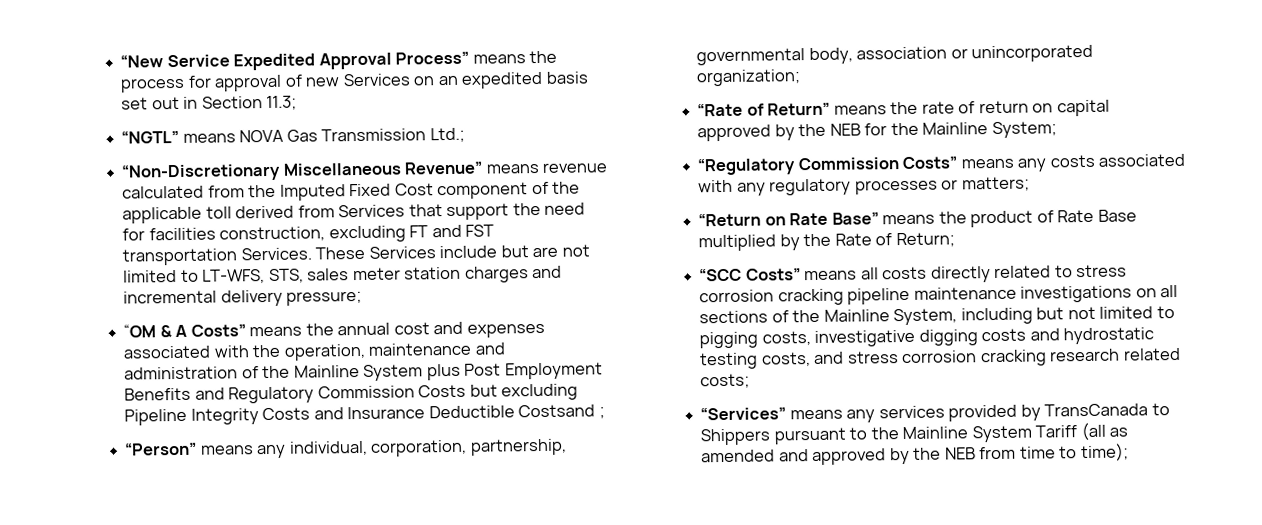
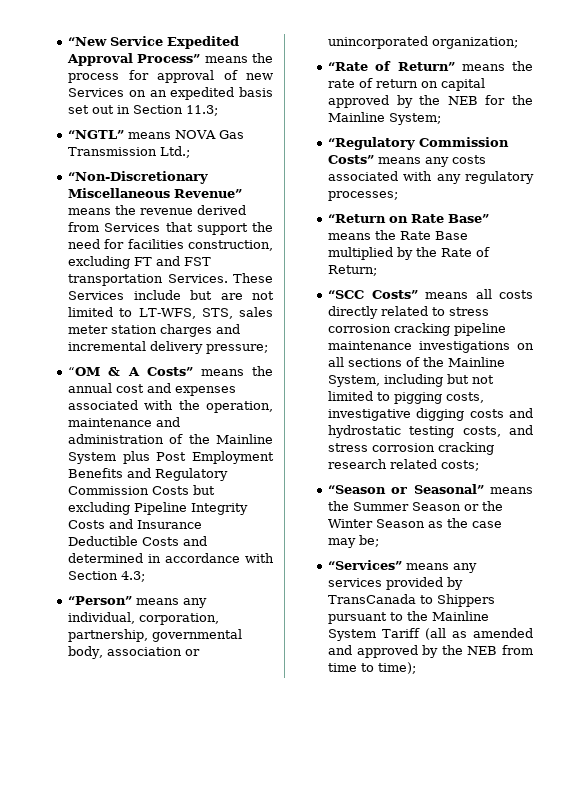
- “Non-Discretionary Miscellaneous Revenue” means revenue calculated from the Imputed Fixed Cost component of the applicable toll derived from Services that support the need for facilities construction, excluding FT and FST transportation Services.
+ “Non-Discretionary Miscellaneous Revenue” means the revenue derived from Services that support the need for facilities construction, excluding FT and FST transportation Services.
- “OM & A Costs” means the annual cost and expenses associated with the operation, maintenance and administration of the Mainline System plus Post Employment Benefits and Regulatory Commission Costs but excluding Pipeline Integrity Costs and Insurance Deductible Costsand ;
+ “OM & A Costs” means the annual cost and expenses associated with the operation, maintenance and administration of the Mainline System plus Post Employment Benefits and Regulatory Commission Costs but excluding Pipeline Integrity Costs and Insurance Deductible Costs and determined in accordance with Section 4.3;
- “Regulatory Commission Costs” means any costs associated with any regulatory processes or matters;
+ “Regulatory Commission Costs” means any costs associated with any regulatory processes;
- “Return on Rate Base” means the product of Rate Base multiplied by the Rate of Return;
+ “Return on Rate Base” means the Rate Base multiplied by the Rate of Return;
+ “Season or Seasonal” means the Summer Season or the Winter Season as the case may be;

